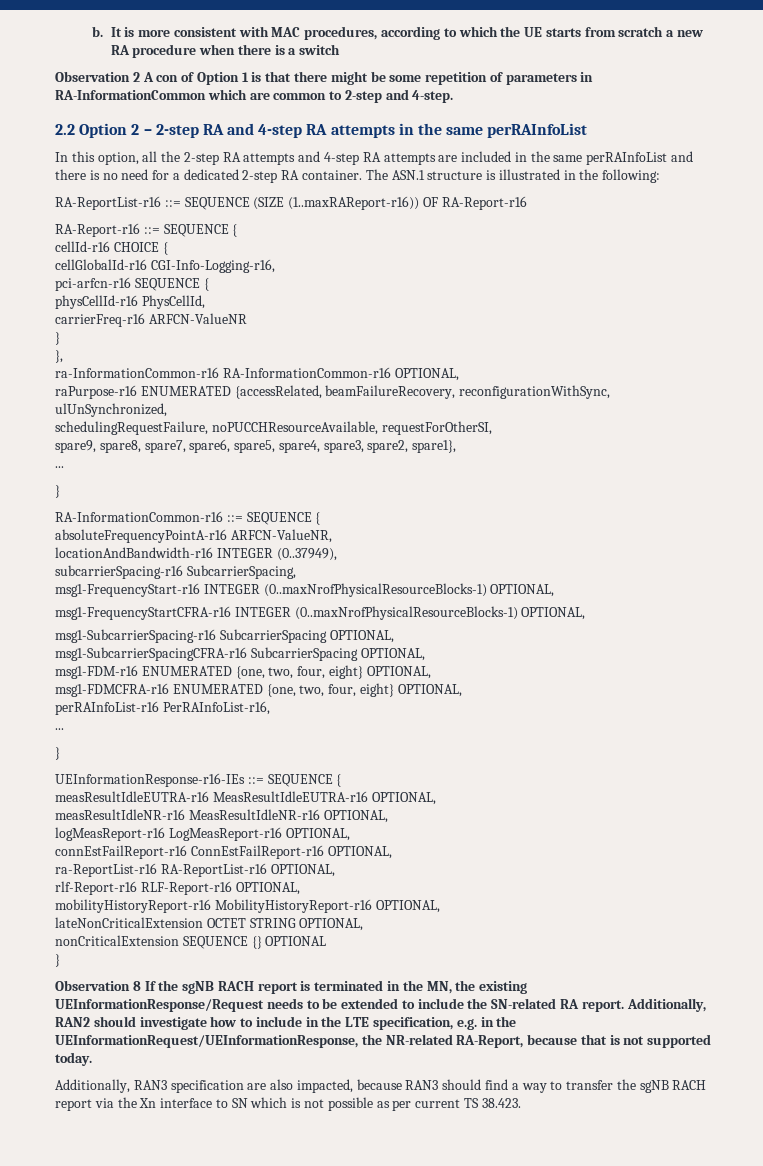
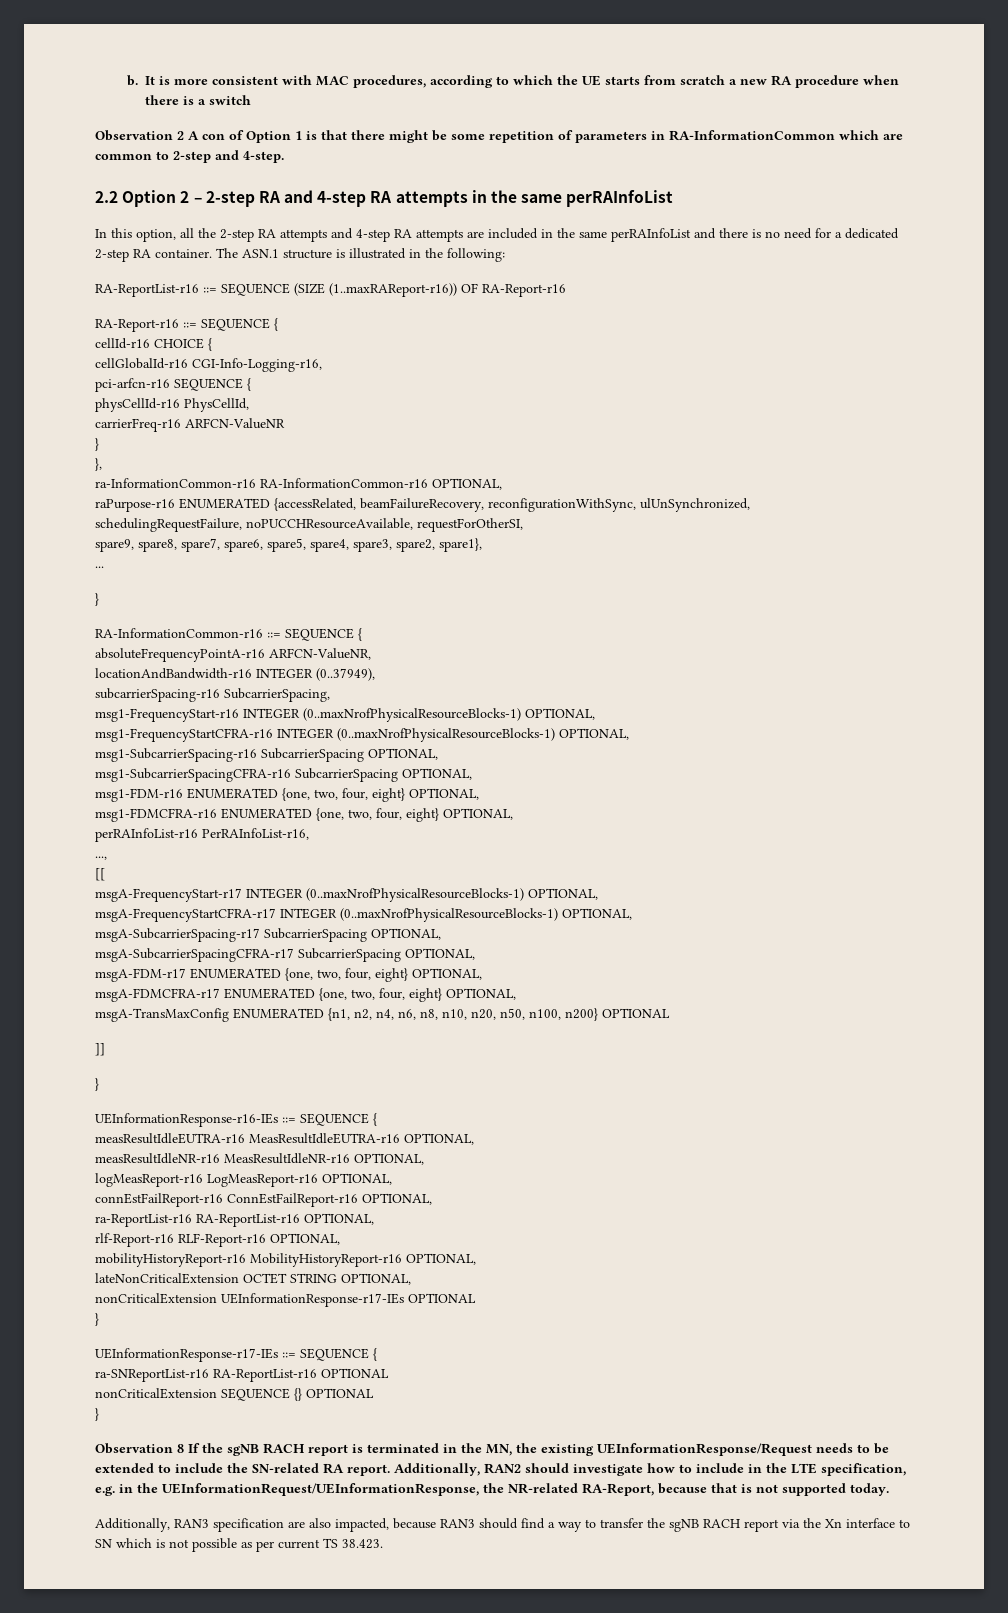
  perRAInfoList-r16 PerRAInfoList-r16,
- ...
+ ...,
+ [[
+ msgA-FrequencyStart-r17 INTEGER (0..maxNrofPhysicalResourceBlocks-1) OPTIONAL,
+ msgA-FrequencyStartCFRA-r17 INTEGER (0..maxNrofPhysicalResourceBlocks-1) OPTIONAL,
+ msgA-SubcarrierSpacing-r17 SubcarrierSpacing OPTIONAL,
+ msgA-SubcarrierSpacingCFRA-r17 SubcarrierSpacing OPTIONAL,
+ msgA-FDM-r17 ENUMERATED {one, two, four, eight} OPTIONAL,
+ msgA-FDMCFRA-r17 ENUMERATED {one, two, four, eight} OPTIONAL,
+ msgA-TransMaxConfig ENUMERATED {n1, n2, n4, n6, n8, n10, n20, n50, n100, n200} OPTIONAL
+ ]]
+ nonCriticalExtension UEInformationResponse-r17-IEs OPTIONAL
+ }
+ UEInformationResponse-r17-IEs ::= SEQUENCE {
+ ra-SNReportList-r16 RA-ReportList-r16 OPTIONAL

